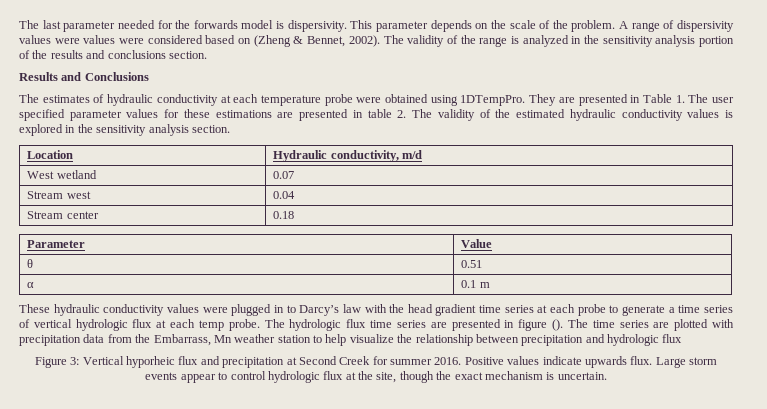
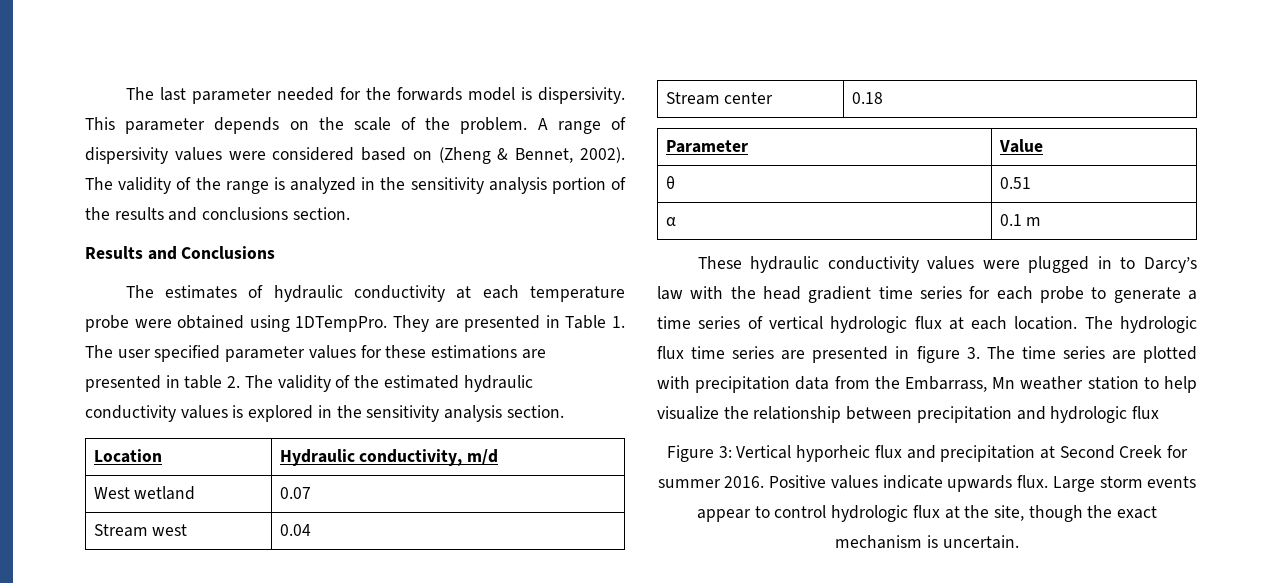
- A range of dispersivity values were values were considered based on (Zheng & Bennet, 2002).
+ A range of dispersivity values were considered based on (Zheng & Bennet, 2002).
- These hydraulic conductivity values were plugged in to Darcy’s law with the head gradient time series at each probe to generate a time series of vertical hydrologic flux at each temp probe.
+ These hydraulic conductivity values were plugged in to Darcy’s law with the head gradient time series for each probe to generate a time series of vertical hydrologic flux at each location.
- The hydrologic flux time series are presented in figure (). The time series are plotted with precipitation data from the Embarrass, Mn weather station to help visualize the relationship between precipitation and hydrologic flux
+ The hydrologic flux time series are presented in figure 3. The time series are plotted with precipitation data from the Embarrass, Mn weather station to help visualize the relationship between precipitation and hydrologic flux

